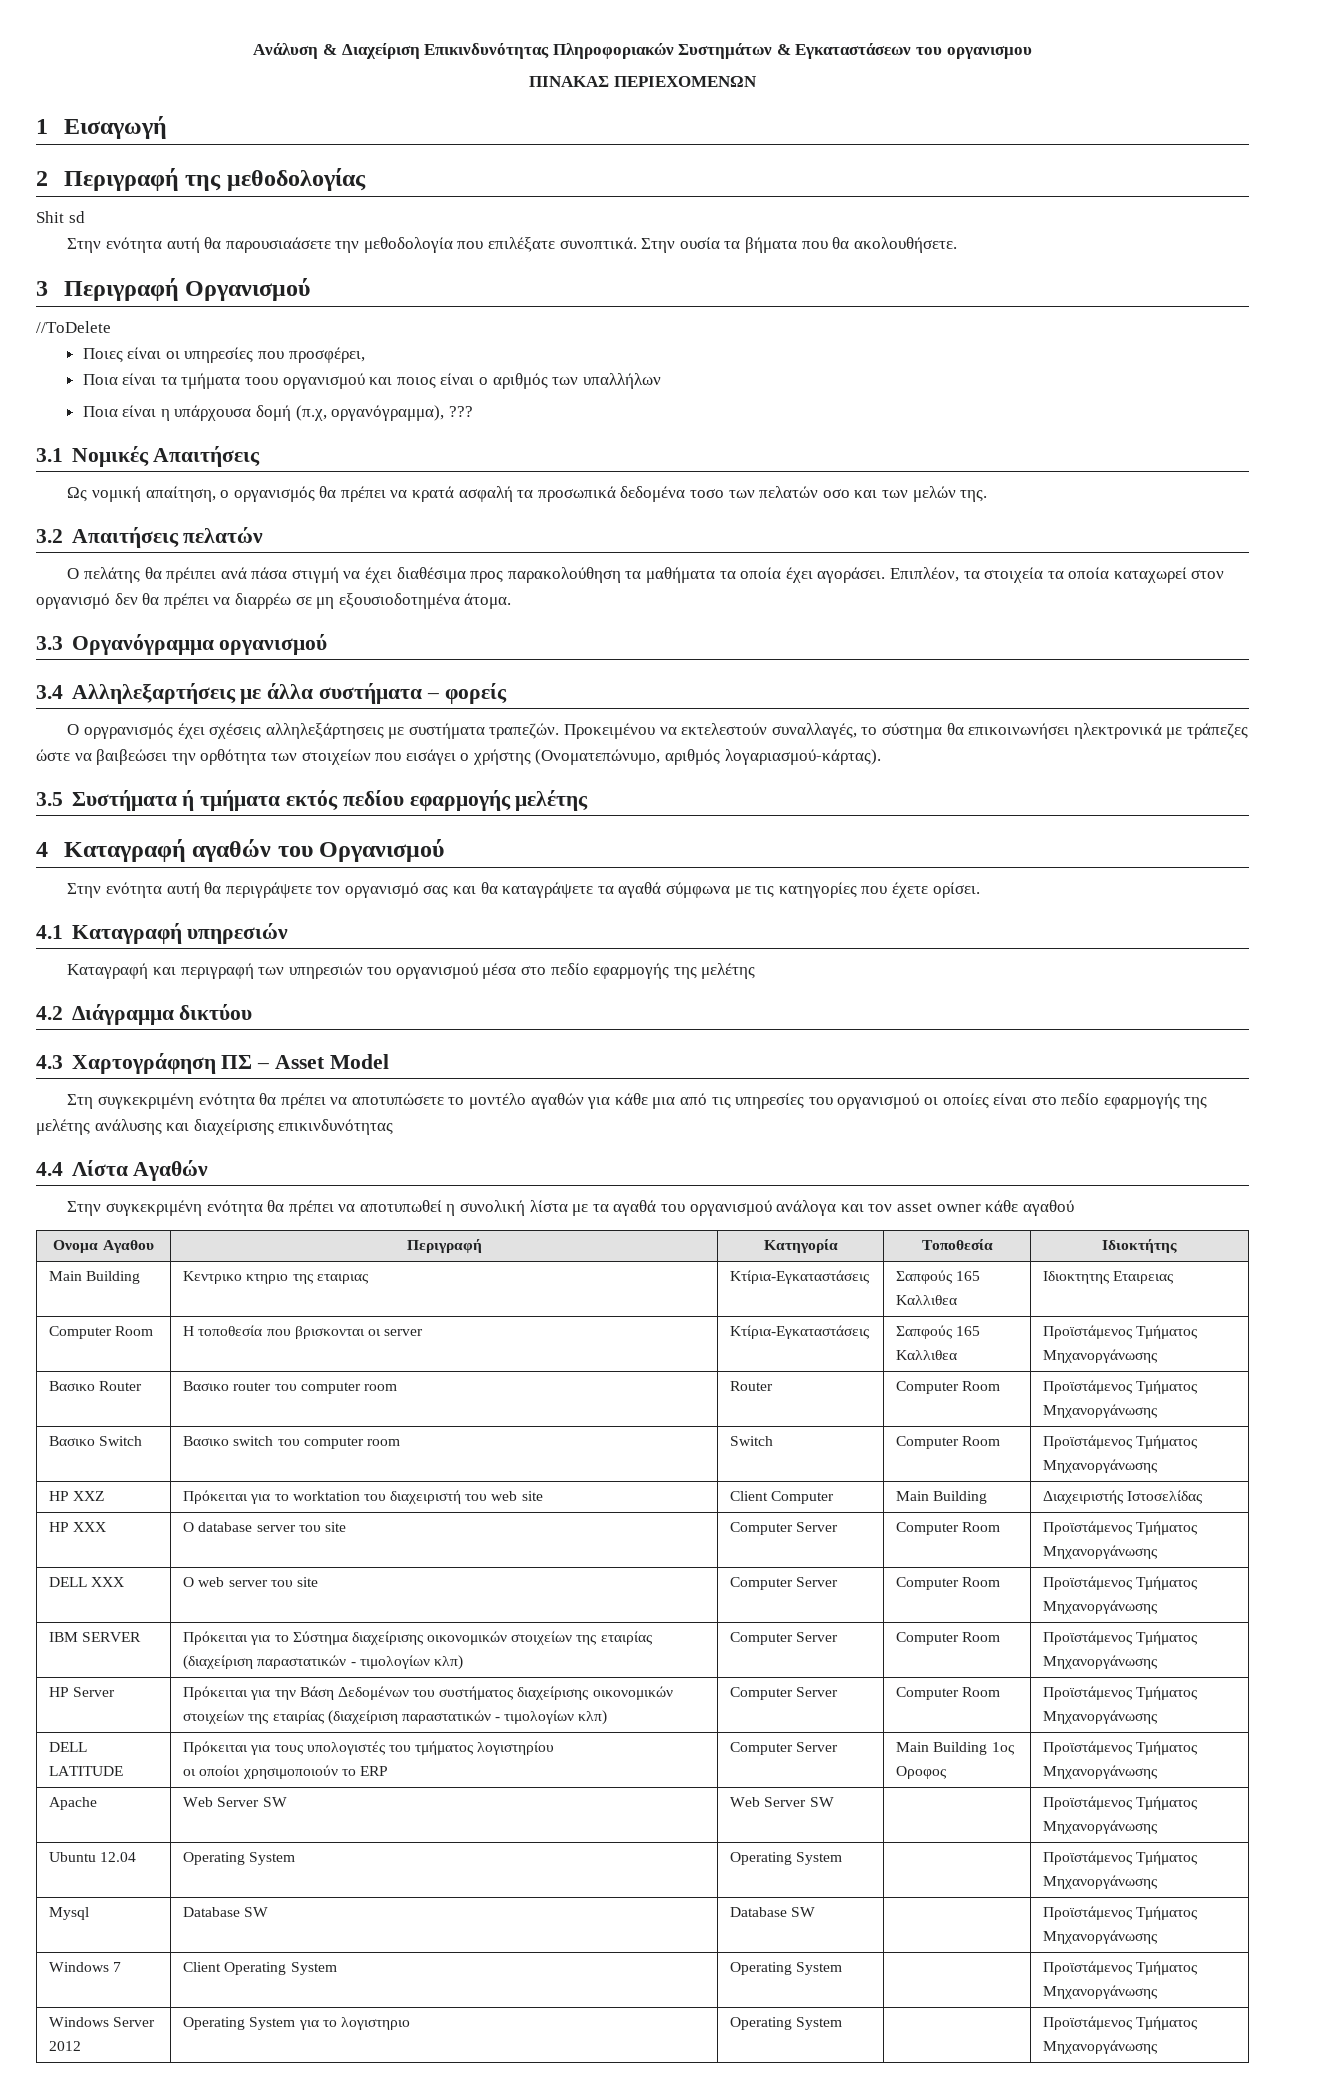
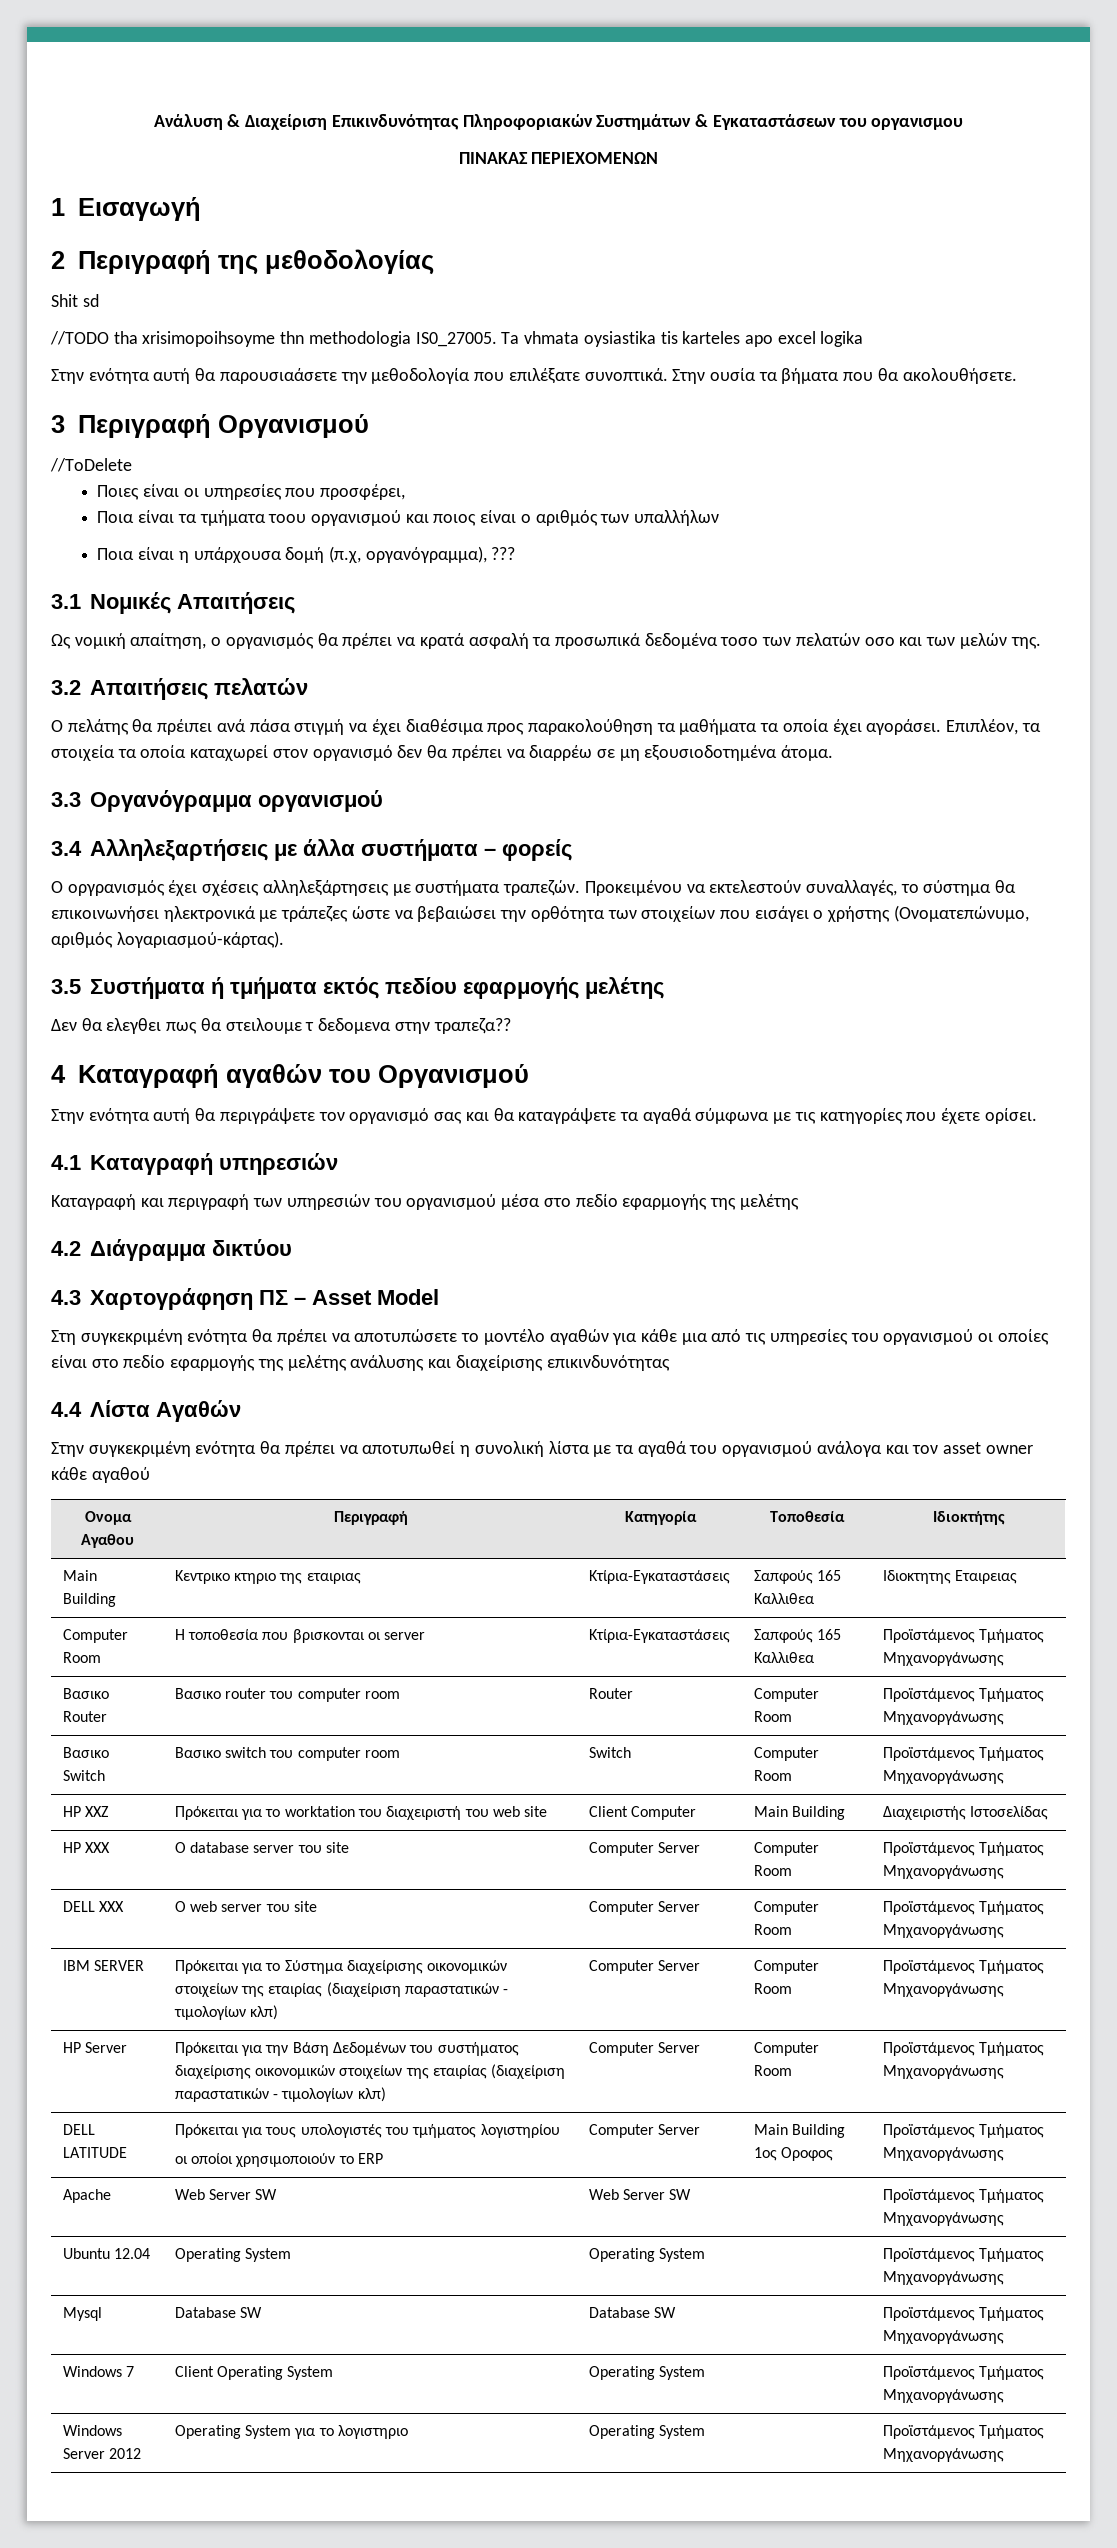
+ //TODO tha xrisimopoihsoyme thn methodologia IS0_27005. Ta vhmata oysiastika tis karteles apo excel logika
- Προκειμένου να εκτελεστούν συναλλαγές, το σύστημα θα επικοινωνήσει ηλεκτρονικά με τράπεζες ώστε να βαιβεώσει την ορθότητα των στοιχείων που εισάγει ο χρήστης (Ονοματεπώνυμο, αριθμός λογαριασμού-κάρτας).
+ Προκειμένου να εκτελεστούν συναλλαγές, το σύστημα θα επικοινωνήσει ηλεκτρονικά με τράπεζες ώστε να βεβαιώσει την ορθότητα των στοιχείων που εισάγει ο χρήστης (Ονοματεπώνυμο, αριθμός λογαριασμού-κάρτας).
+ Δεν θα ελεγθει πως θα στειλουμε τ δεδομενα στην τραπεζα??

